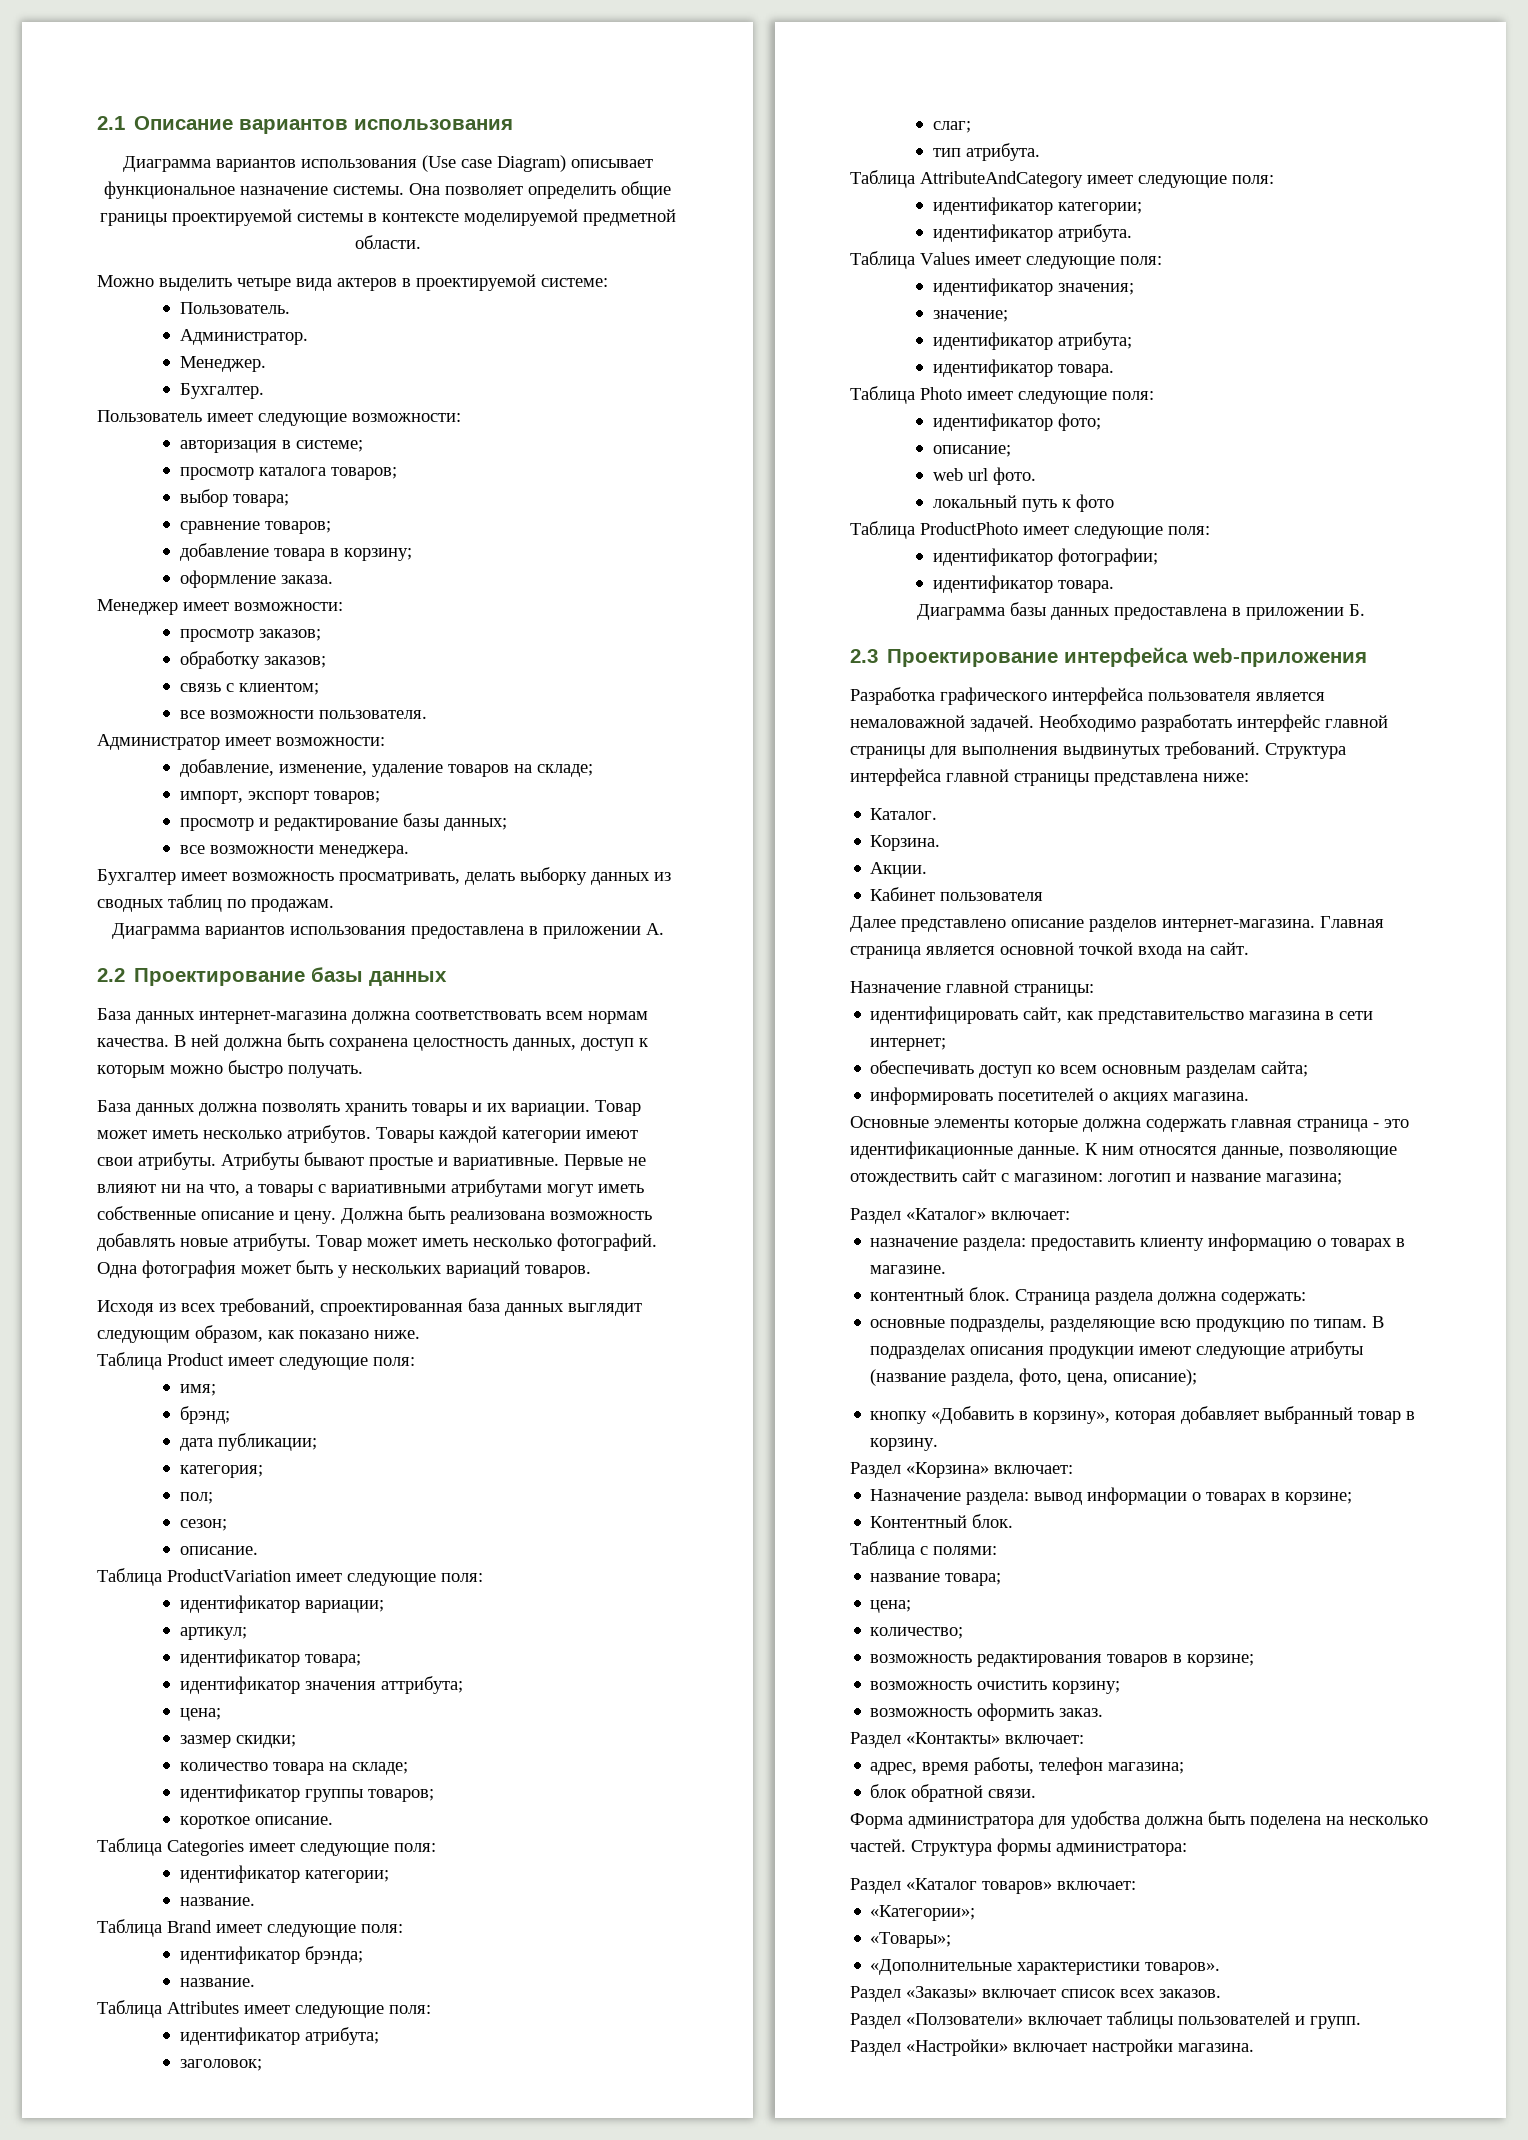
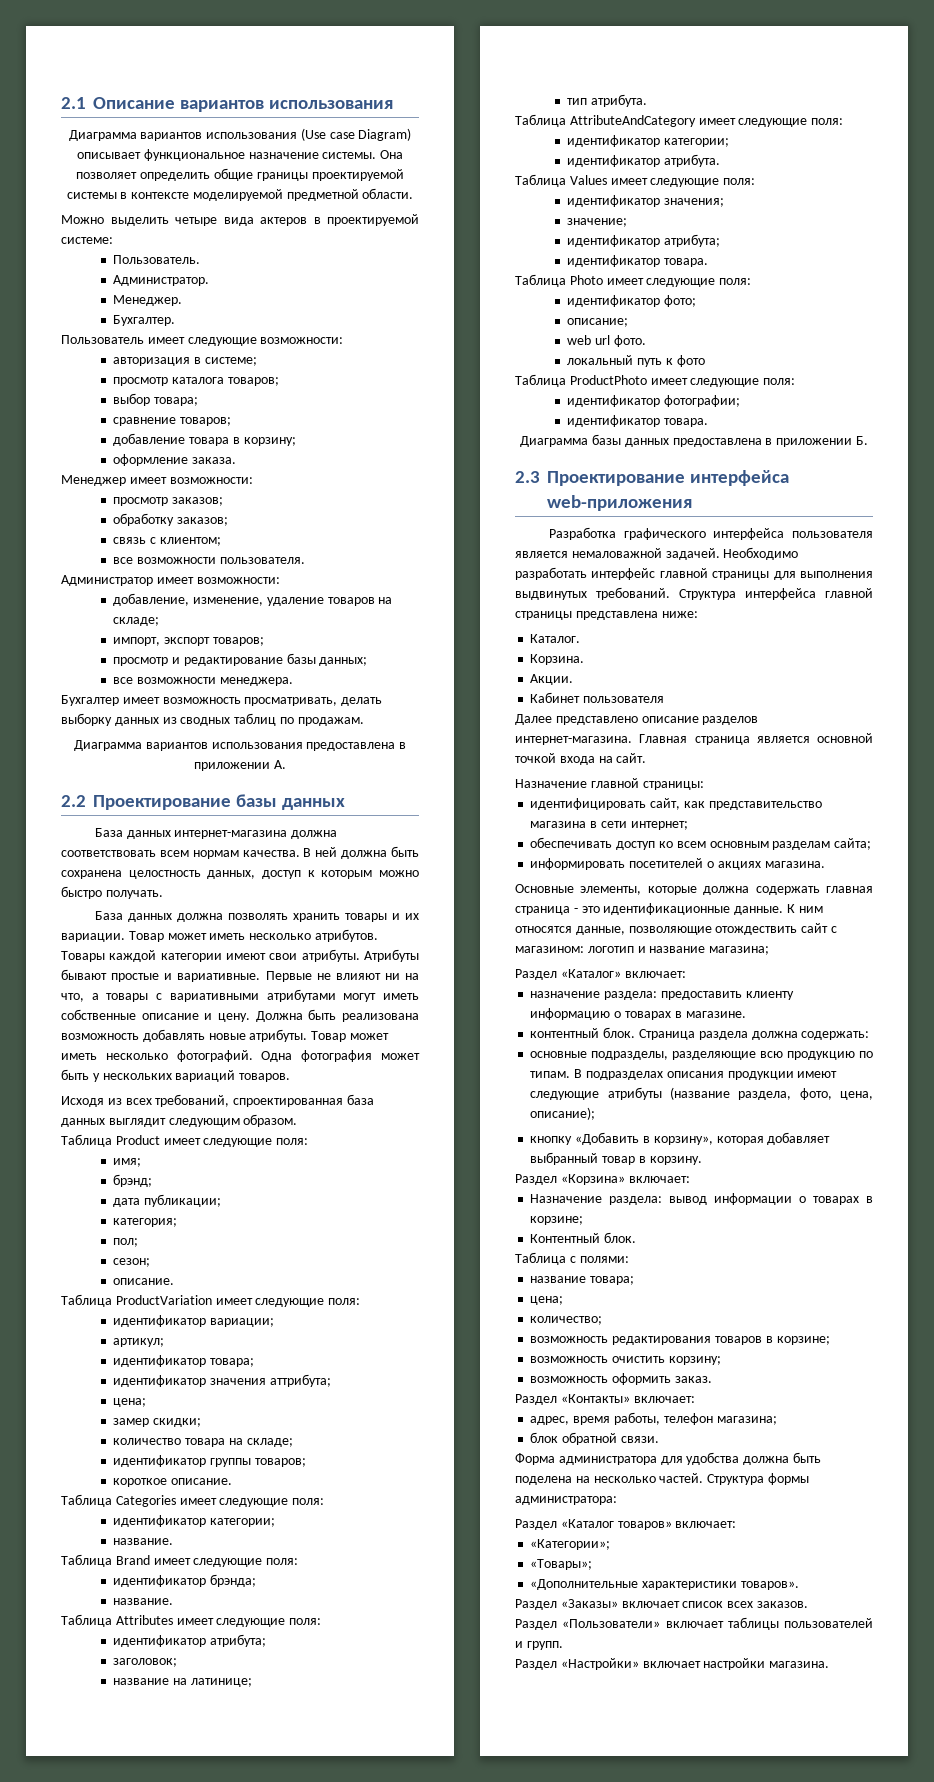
- Исходя из всех требований, спроектированная база данных выглядит следующим образом, как показано ниже.
+ Исходя из всех требований, спроектированная база данных выглядит следующим образом.
- зазмер скидки;
+ замер скидки;
- слаг;
+ название на латинице;
- Основные элементы которые должна содержать главная страница - это идентификационные данные.
+ Основные элементы, которые должна содержать главная страница - это идентификационные данные.
- Раздел «Ползователи» включает таблицы пользователей и групп.
+ Раздел «Пользователи» включает таблицы пользователей и групп.

